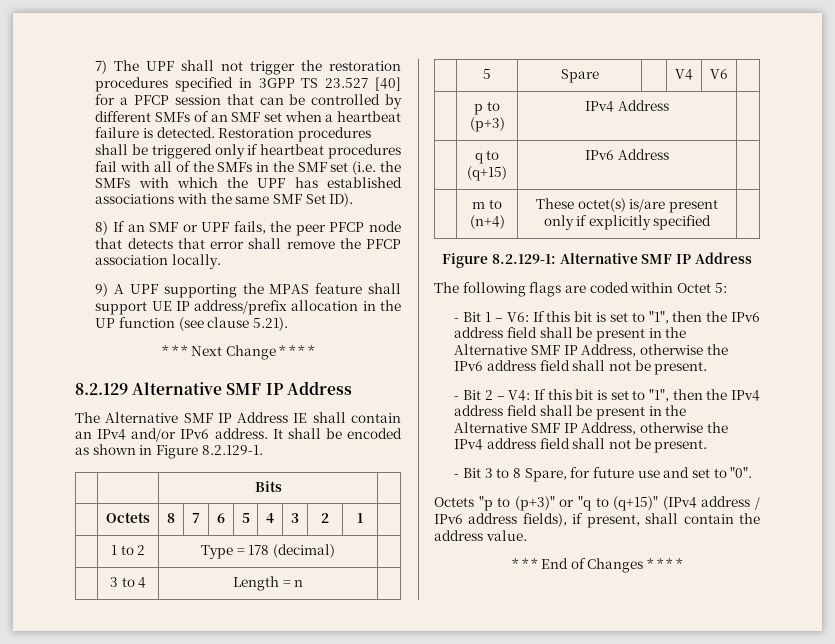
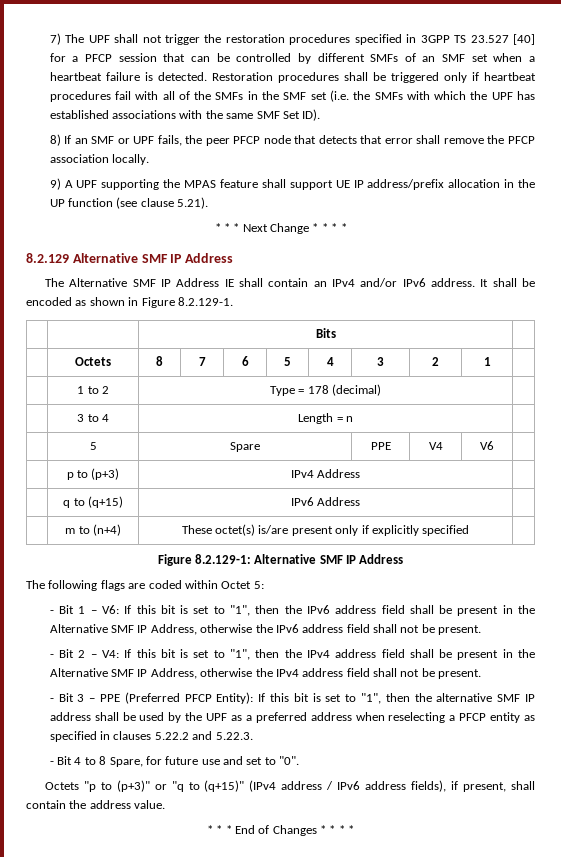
- | 5 | Spare | | V4 | V6 |
+ | 5 | Spare | PPE | V4 | V6 |
- - Bit 3 to 8 Spare, for future use and set to "0".
+ - Bit 3 – PPE (Preferred PFCP Entity): If this bit is set to "1", then the alternative SMF IP address shall be used by the UPF as a preferred address when reselecting a PFCP entity as specified in clauses 5.22.2 and 5.22.3.
+ - Bit 4 to 8 Spare, for future use and set to "0".

